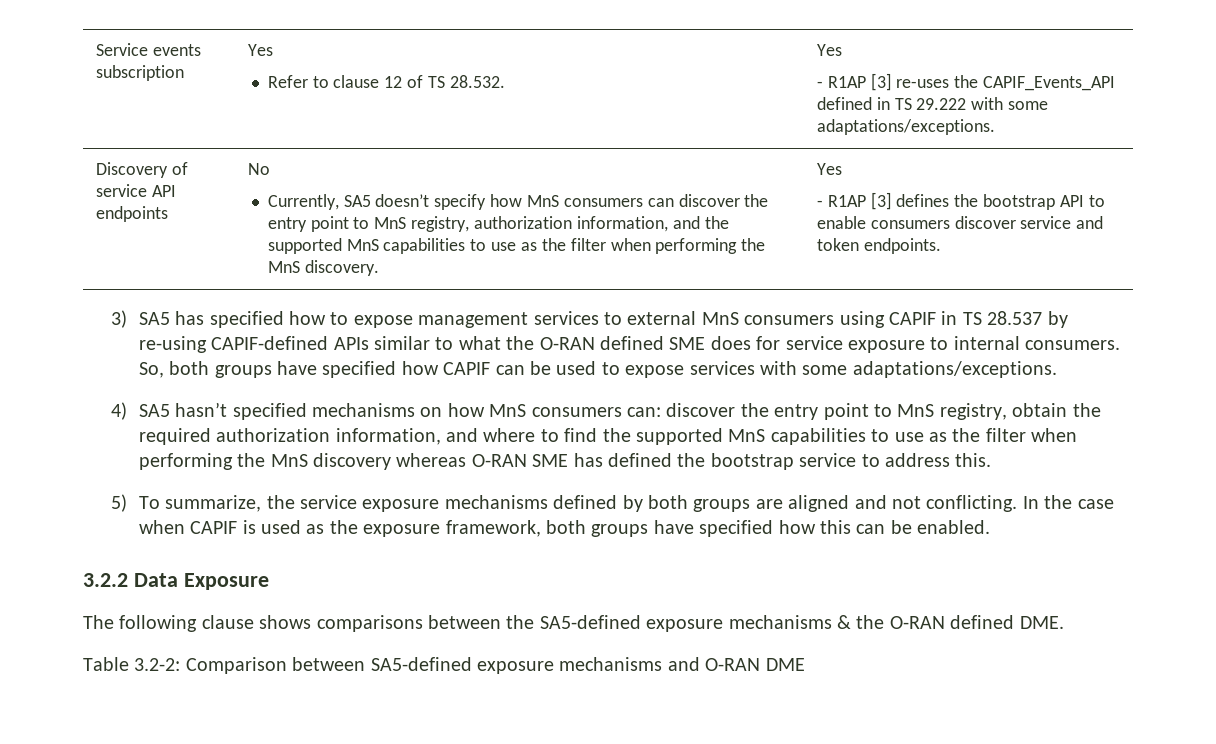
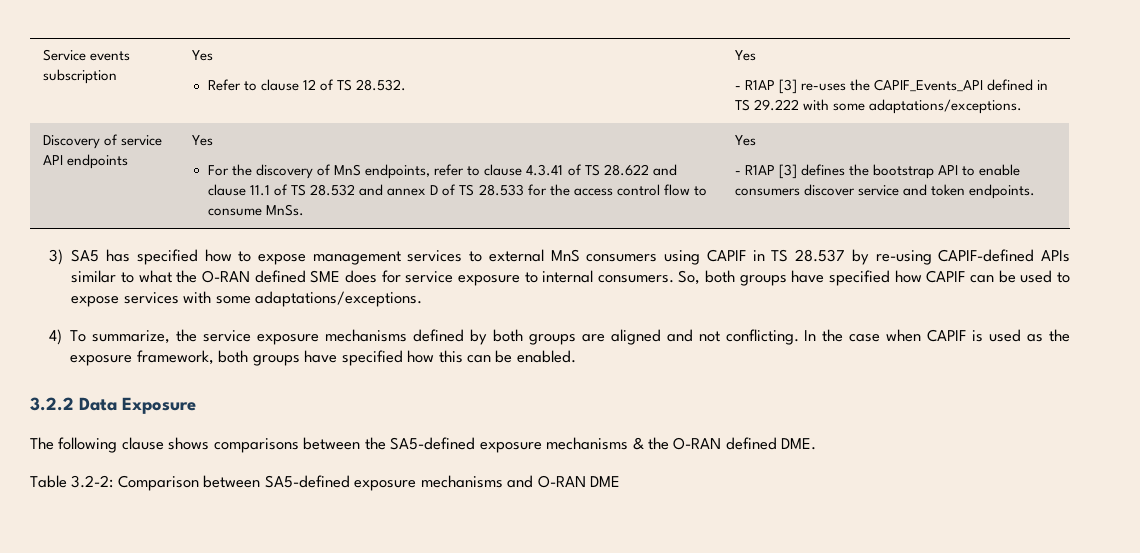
- Discovery of service API endpoints | No
- Currently, SA5 doesn’t specify how MnS consumers can discover the entry point to MnS registry, authorization information, and the supported MnS capabilities to use as the filter when performing the MnS discovery.
+ Discovery of service API endpoints | Yes
+ For the discovery of MnS endpoints, refer to clause 4.3.41 of TS 28.622 and clause 11.1 of TS 28.532 and annex D of TS 28.533 for the access control flow to consume MnSs.
- 4) SA5 hasn’t specified mechanisms on how MnS consumers can: discover the entry point to MnS registry, obtain the required authorization information, and where to find the supported MnS capabilities to use as the filter when performing the MnS discovery whereas O-RAN SME has defined the bootstrap service to address this.
- 5) To summarize, the service exposure mechanisms defined by both groups are aligned and not conflicting.
+ 4) To summarize, the service exposure mechanisms defined by both groups are aligned and not conflicting.

